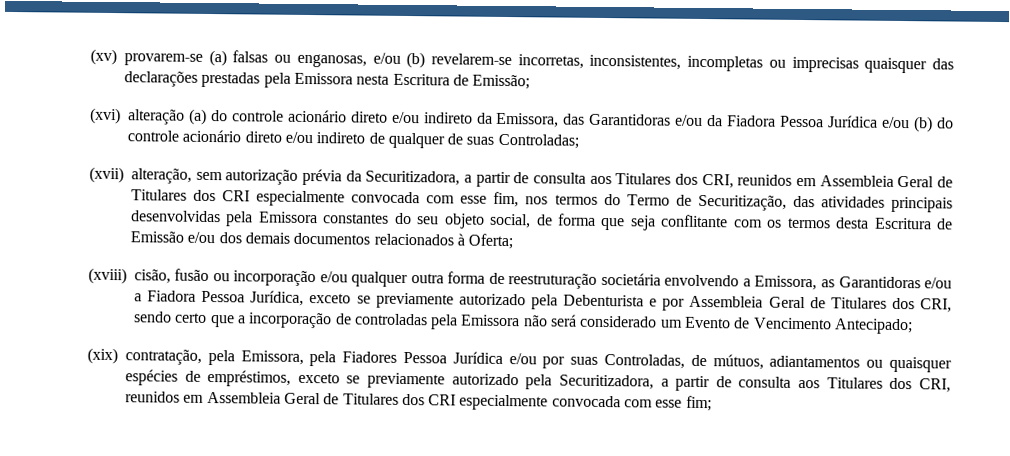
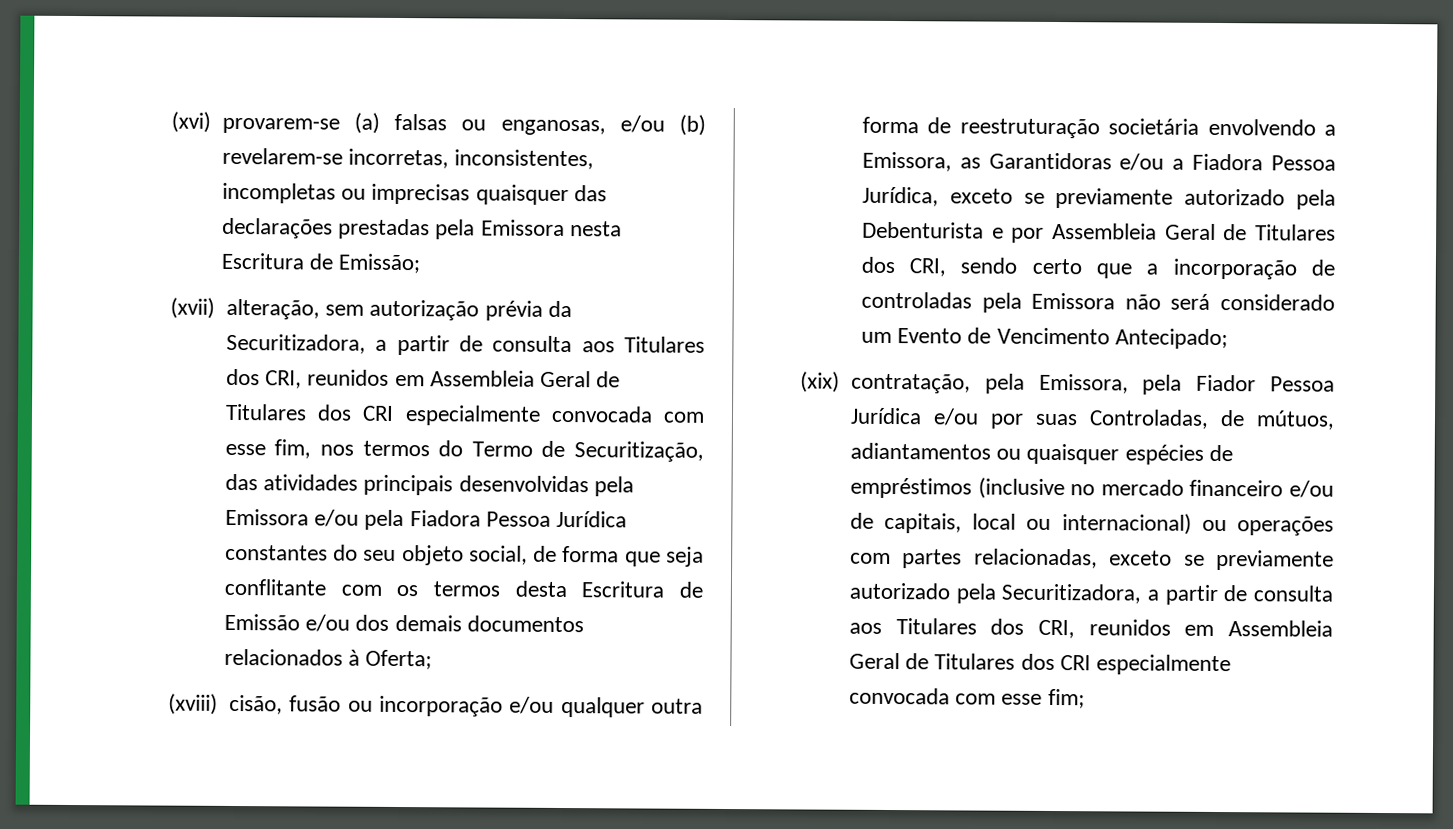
- (xv) provarem-se (a) falsas ou enganosas, e/ou (b) revelarem-se incorretas, inconsistentes, incompletas ou imprecisas quaisquer das declarações prestadas pela Emissora nesta Escritura de Emissão;
+ (xvi) provarem-se (a) falsas ou enganosas, e/ou (b) revelarem-se incorretas, inconsistentes, incompletas ou imprecisas quaisquer das declarações prestadas pela Emissora nesta Escritura de Emissão;
- (xvi) alteração (a) do controle acionário direto e/ou indireto da Emissora, das Garantidoras e/ou da Fiadora Pessoa Jurídica e/ou (b) do controle acionário direto e/ou indireto de qualquer de suas Controladas;
- (xvii) alteração, sem autorização prévia da Securitizadora, a partir de consulta aos Titulares dos CRI, reunidos em Assembleia Geral de Titulares dos CRI especialmente convocada com esse fim, nos termos do Termo de Securitização, das atividades principais desenvolvidas pela Emissora constantes do seu objeto social, de forma que seja conflitante com os termos desta Escritura de Emissão e/ou dos demais documentos relacionados à Oferta;
+ (xvii) alteração, sem autorização prévia da Securitizadora, a partir de consulta aos Titulares dos CRI, reunidos em Assembleia Geral de Titulares dos CRI especialmente convocada com esse fim, nos termos do Termo de Securitização, das atividades principais desenvolvidas pela Emissora e/ou pela Fiadora Pessoa Jurídica constantes do seu objeto social, de forma que seja conflitante com os termos desta Escritura de Emissão e/ou dos demais documentos relacionados à Oferta;
- (xix) contratação, pela Emissora, pela Fiadores Pessoa Jurídica e/ou por suas Controladas, de mútuos, adiantamentos ou quaisquer espécies de empréstimos, exceto se previamente autorizado pela Securitizadora, a partir de consulta aos Titulares dos CRI, reunidos em Assembleia Geral de Titulares dos CRI especialmente convocada com esse fim;
+ (xix) contratação, pela Emissora, pela Fiador Pessoa Jurídica e/ou por suas Controladas, de mútuos, adiantamentos ou quaisquer espécies de empréstimos (inclusive no mercado financeiro e/ou de capitais, local ou internacional) ou operações com partes relacionadas, exceto se previamente autorizado pela Securitizadora, a partir de consulta aos Titulares dos CRI, reunidos em Assembleia Geral de Titulares dos CRI especialmente convocada com esse fim;

